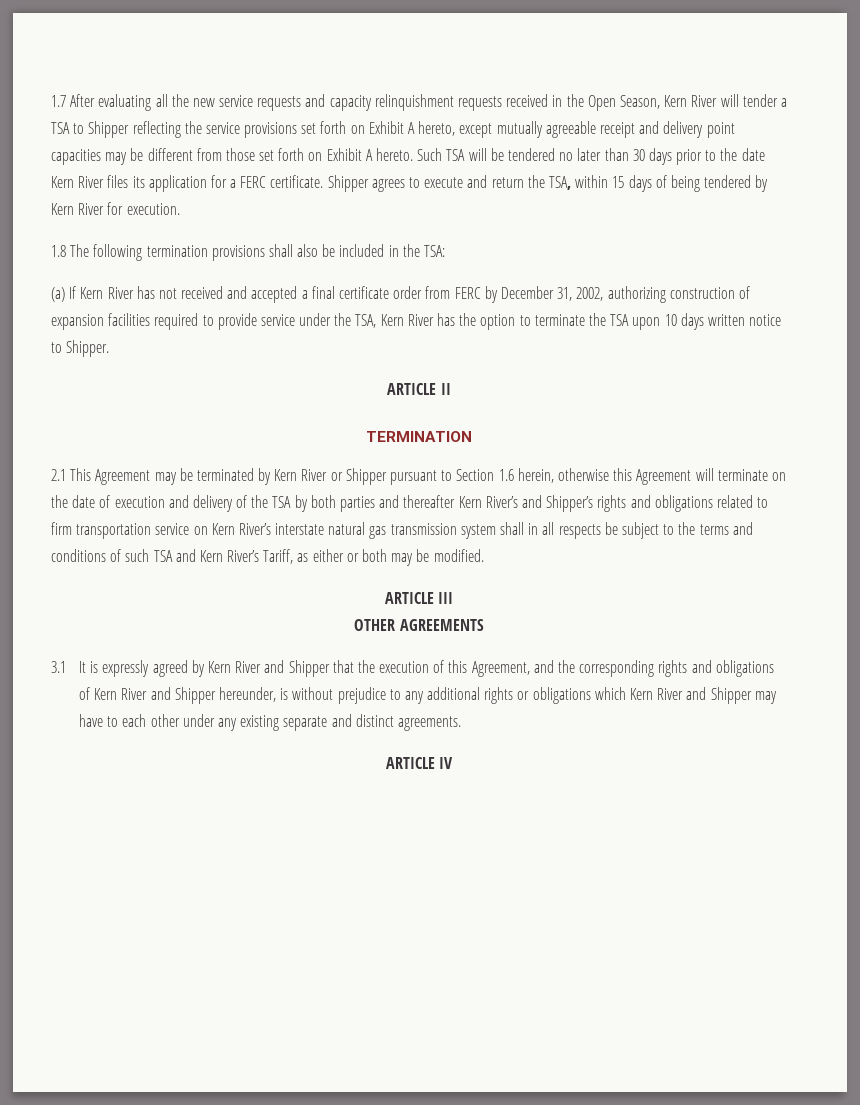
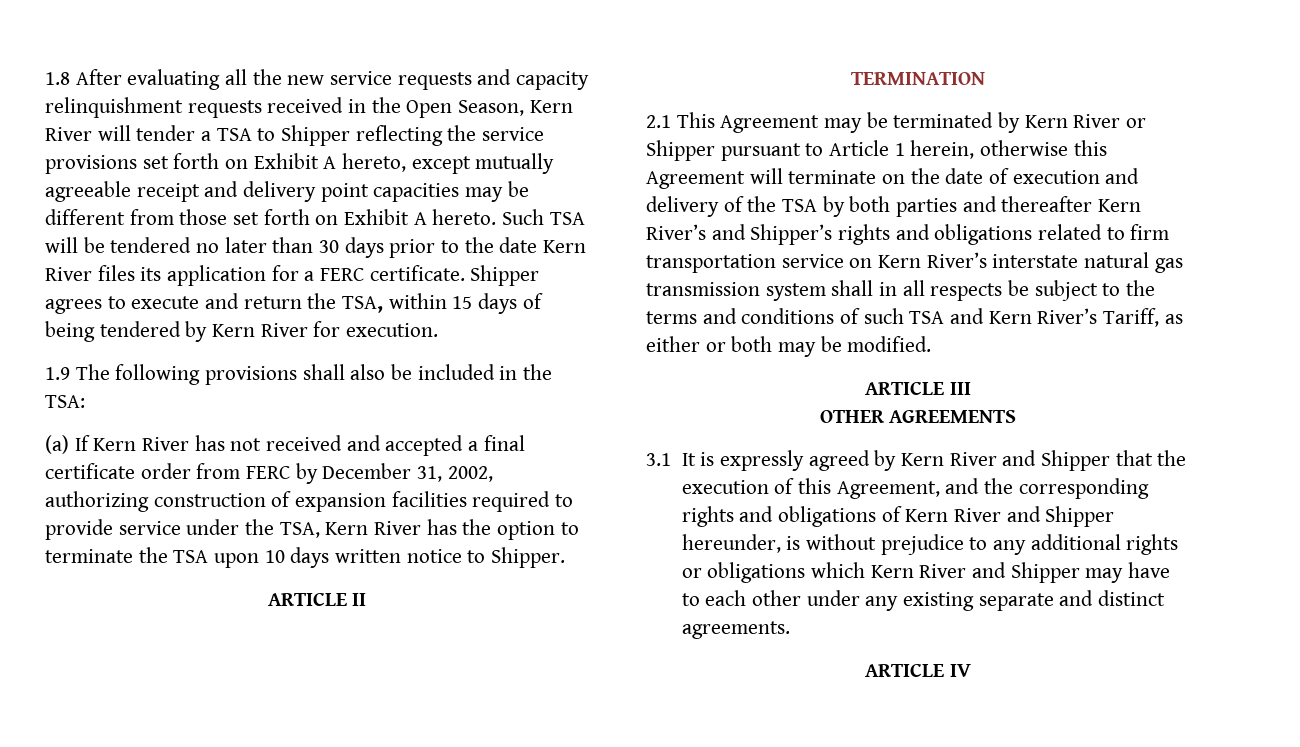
- 1.7 After evaluating all the new service requests and capacity relinquishment requests received in the Open Season, Kern River will tender a TSA to Shipper reflecting the service provisions set forth on Exhibit A hereto, except mutually agreeable receipt and delivery point capacities may be different from those set forth on Exhibit A hereto.
+ 1.8 After evaluating all the new service requests and capacity relinquishment requests received in the Open Season, Kern River will tender a TSA to Shipper reflecting the service provisions set forth on Exhibit A hereto, except mutually agreeable receipt and delivery point capacities may be different from those set forth on Exhibit A hereto.
- 1.8 The following termination provisions shall also be included in the TSA:
+ 1.9 The following provisions shall also be included in the TSA:
- 2.1 This Agreement may be terminated by Kern River or Shipper pursuant to Section 1.6 herein, otherwise this Agreement will terminate on the date of execution and delivery of the TSA by both parties and thereafter Kern River’s and Shipper’s rights and obligations related to firm transportation service on Kern River’s interstate natural gas transmission system shall in all respects be subject to the terms and conditions of such TSA and Kern River’s Tariff, as either or both may be modified.
+ 2.1 This Agreement may be terminated by Kern River or Shipper pursuant to Article 1 herein, otherwise this Agreement will terminate on the date of execution and delivery of the TSA by both parties and thereafter Kern River’s and Shipper’s rights and obligations related to firm transportation service on Kern River’s interstate natural gas transmission system shall in all respects be subject to the terms and conditions of such TSA and Kern River’s Tariff, as either or both may be modified.

